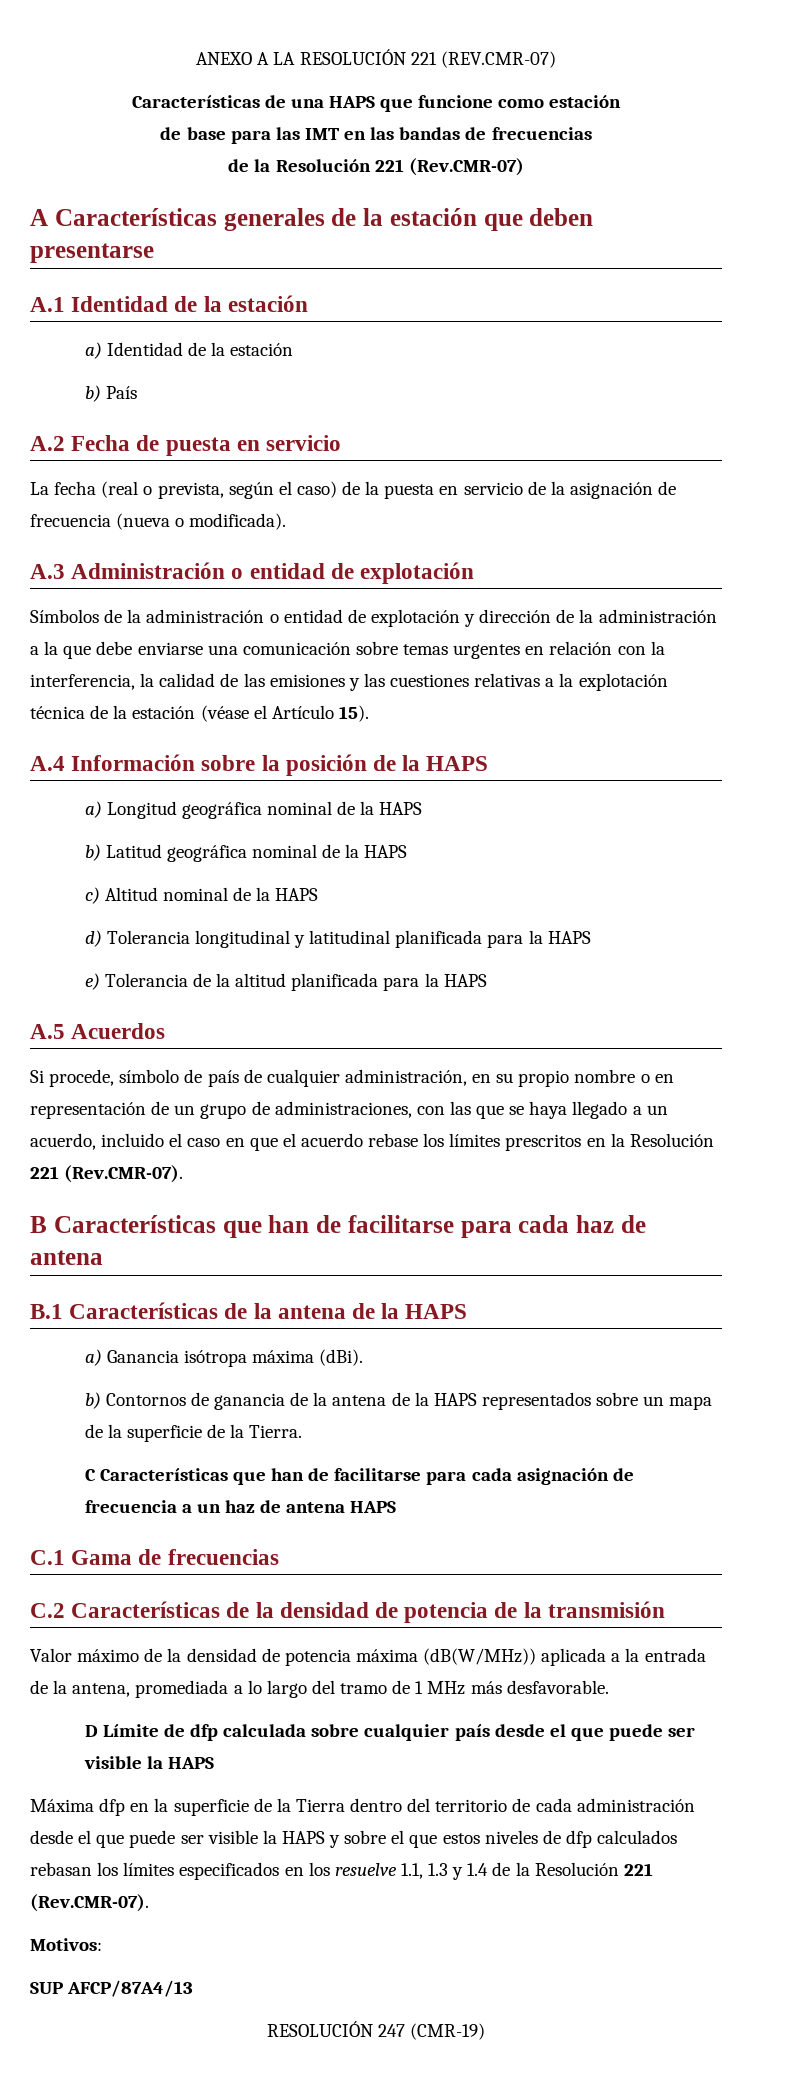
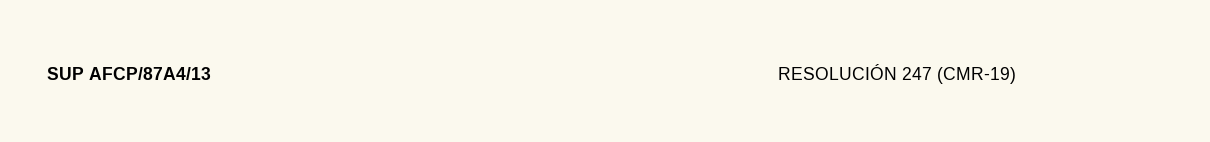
- ANEXO A LA RESOLUCIÓN 221 (REV.CMR-07)
- Características de una HAPS que funcione como estación
- de base para las IMT en las bandas de frecuencias
- de la Resolución 221 (Rev.CMR-07)
- A Características generales de la estación que deben presentarse
- A.1 Identidad de la estación
- a) Identidad de la estación
- b) País
- A.2 Fecha de puesta en servicio
- La fecha (real o prevista, según el caso) de la puesta en servicio de la asignación de frecuencia (nueva o modificada).
- A.3 Administración o entidad de explotación
- Símbolos de la administración o entidad de explotación y dirección de la administración a la que debe enviarse una comunicación sobre temas urgentes en relación con la interferencia, la calidad de las emisiones y las cuestiones relativas a la explotación técnica de la estación (véase el Artículo 15).
- A.4 Información sobre la posición de la HAPS
- a) Longitud geográfica nominal de la HAPS
- b) Latitud geográfica nominal de la HAPS
- c) Altitud nominal de la HAPS
- d) Tolerancia longitudinal y latitudinal planificada para la HAPS
- e) Tolerancia de la altitud planificada para la HAPS
- A.5 Acuerdos
- Si procede, símbolo de país de cualquier administración, en su propio nombre o en representación de un grupo de administraciones, con las que se haya llegado a un acuerdo, incluido el caso en que el acuerdo rebase los límites prescritos en la Resolución 221 (Rev.CMR-07).
- B Características que han de facilitarse para cada haz de antena
- B.1 Características de la antena de la HAPS
- a) Ganancia isótropa máxima (dBi).
- b) Contornos de ganancia de la antena de la HAPS representados sobre un mapa de la superficie de la Tierra.
- C Características que han de facilitarse para cada asignación de frecuencia a un haz de antena HAPS
- C.1 Gama de frecuencias
- C.2 Características de la densidad de potencia de la transmisión
- Valor máximo de la densidad de potencia máxima (dB(W/MHz)) aplicada a la entrada de la antena, promediada a lo largo del tramo de 1 MHz más desfavorable.
- D Límite de dfp calculada sobre cualquier país desde el que puede ser visible la HAPS
- Máxima dfp en la superficie de la Tierra dentro del territorio de cada administración desde el que puede ser visible la HAPS y sobre el que estos niveles de dfp calculados rebasan los límites especificados en los resuelve 1.1, 1.3 y 1.4 de la Resolución 221 (Rev.CMR-07).
- Motivos:

